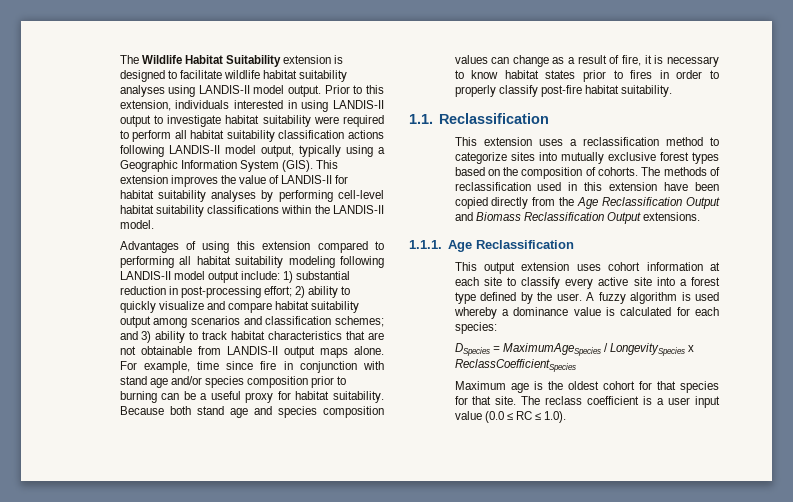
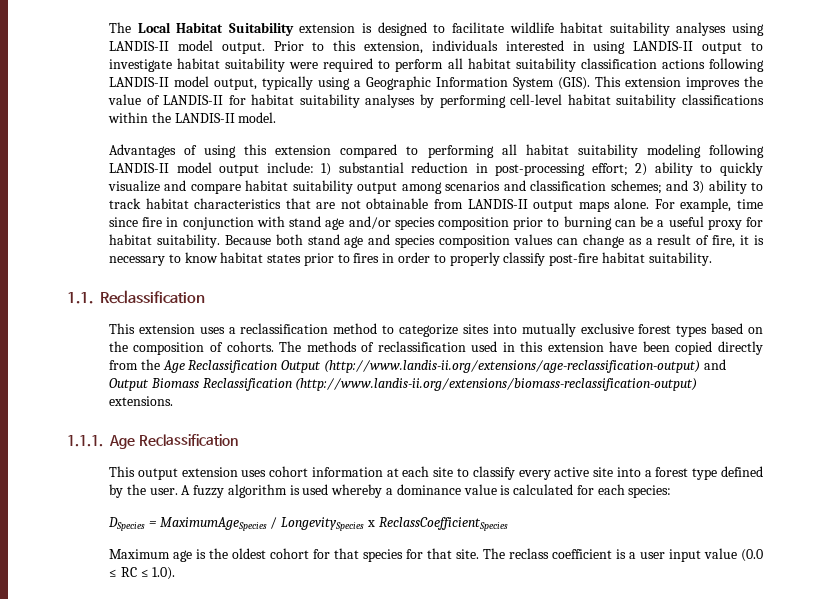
- The Wildlife Habitat Suitability extension is designed to facilitate wildlife habitat suitability analyses using LANDIS-II model output.
+ The Local Habitat Suitability extension is designed to facilitate wildlife habitat suitability analyses using LANDIS-II model output.
- The methods of reclassification used in this extension have been copied directly from the Age Reclassification Output and Biomass Reclassification Output extensions.
+ The methods of reclassification used in this extension have been copied directly from the Age Reclassification Output (http://www.landis-ii.org/extensions/age-reclassification-output) and Output Biomass Reclassification (http://www.landis-ii.org/extensions/biomass-reclassification-output) extensions.

